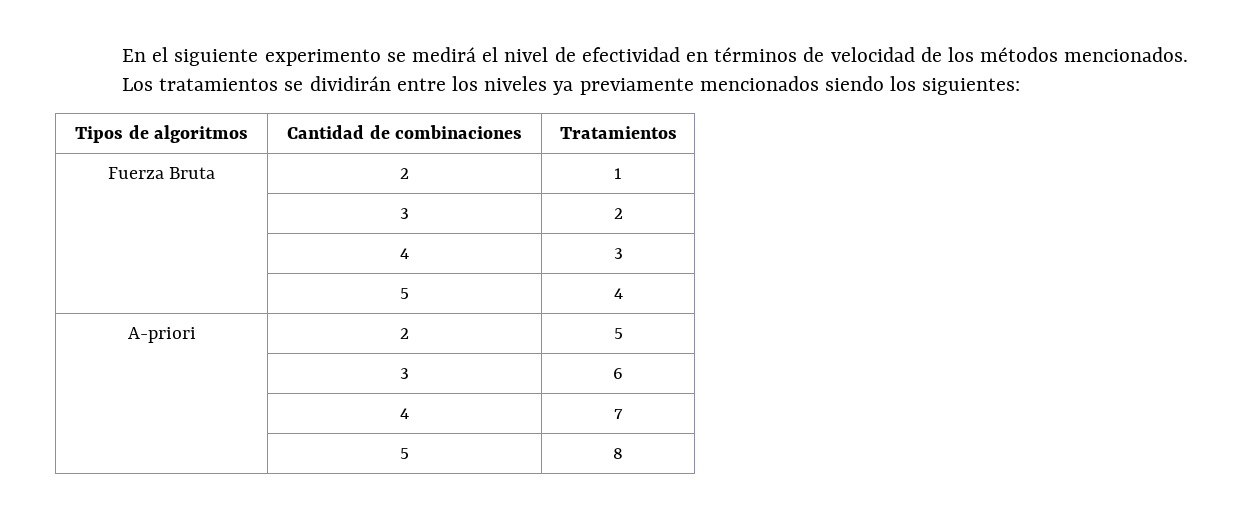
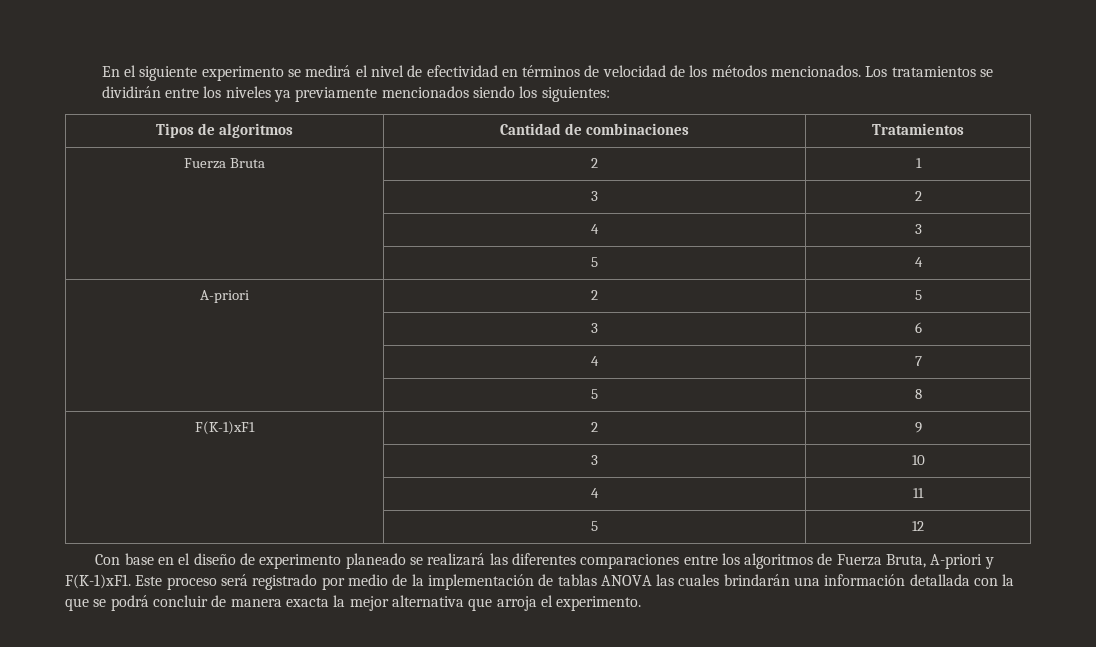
+ F(K-1)xF1 | 2 | 9
+ | 3 | 10
+ | 4 | 11
+ | 5 | 12
+ Con base en el diseño de experimento planeado se realizará las diferentes comparaciones entre los algoritmos de Fuerza Bruta, A-priori y F(K-1)xF1. Este proceso será registrado por medio de la implementación de tablas ANOVA las cuales brindarán una información detallada con la que se podrá concluir de manera exacta la mejor alternativa que arroja el experimento.

